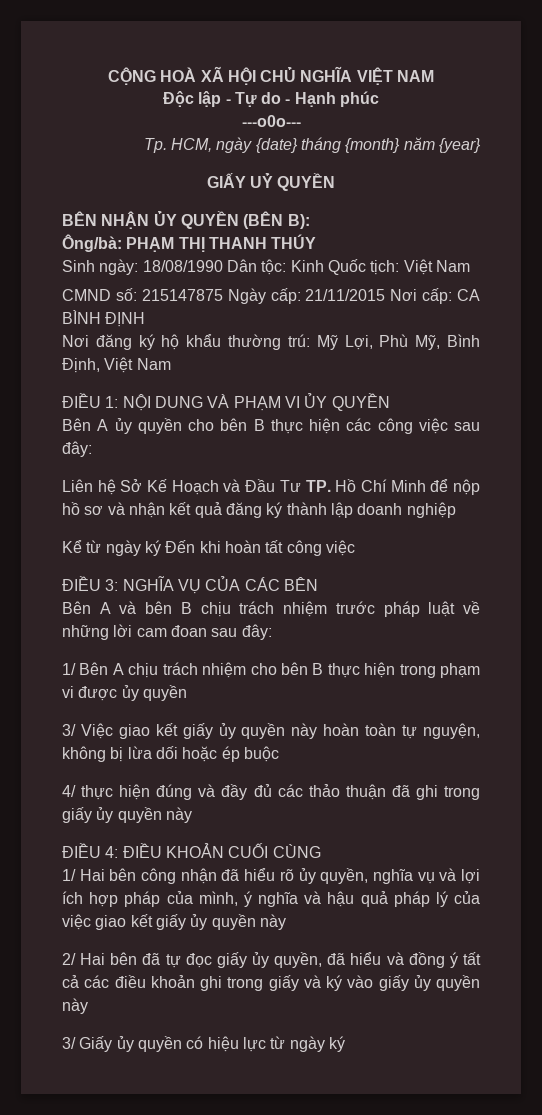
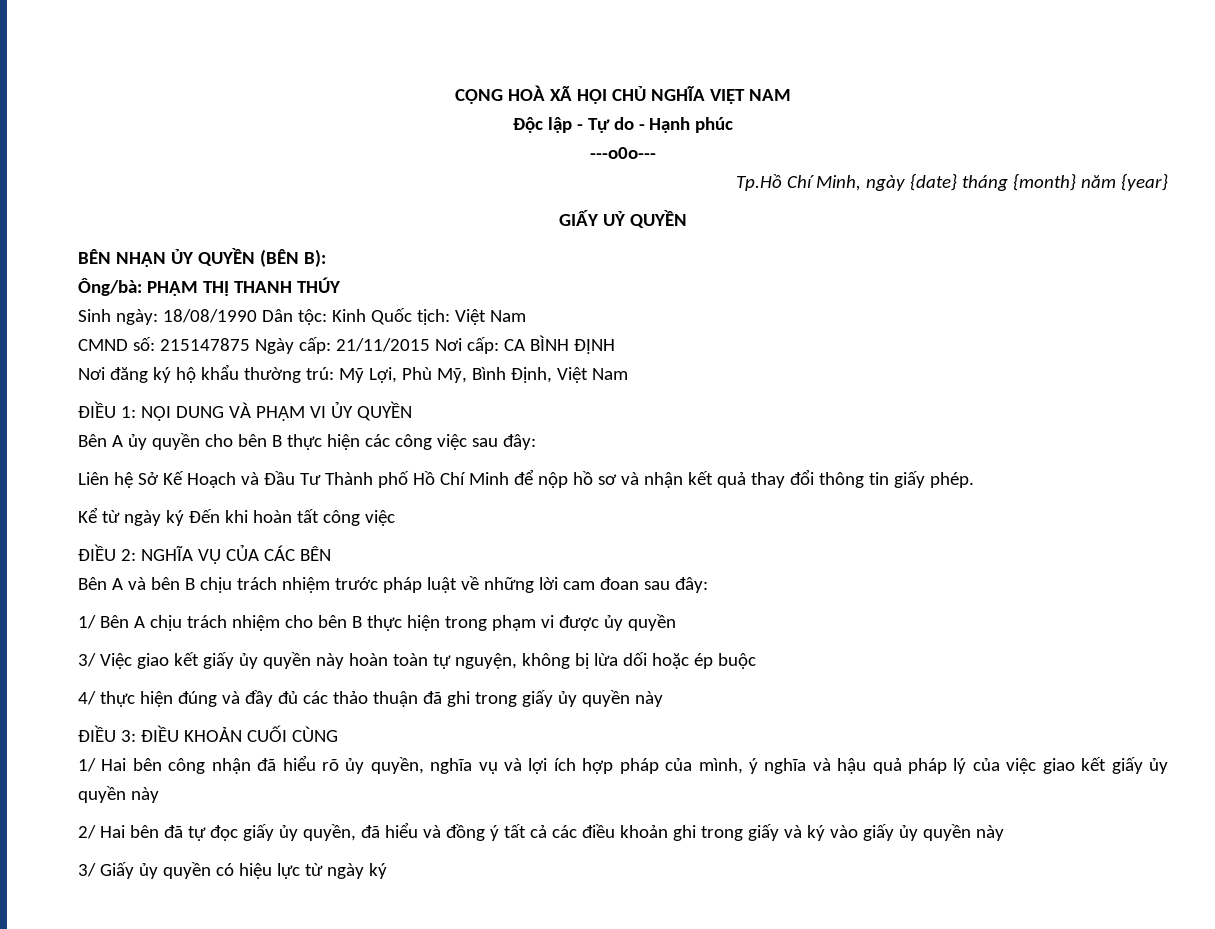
- Tp. HCM, ngày {date} tháng {month} năm {year}
+ Tp.Hồ Chí Minh, ngày {date} tháng {month} năm {year}
- Liên hệ Sở Kế Hoạch và Đầu Tư TP. Hồ Chí Minh để nộp hồ sơ và nhận kết quả đăng ký thành lập doanh nghiệp
+ Liên hệ Sở Kế Hoạch và Đầu Tư Thành phố Hồ Chí Minh để nộp hồ sơ và nhận kết quả thay đổi thông tin giấy phép.
- ĐIỀU 3: NGHĨA VỤ CỦA CÁC BÊN
+ ĐIỀU 2: NGHĨA VỤ CỦA CÁC BÊN
- ĐIỀU 4: ĐIỀU KHOẢN CUỐI CÙNG
+ ĐIỀU 3: ĐIỀU KHOẢN CUỐI CÙNG

